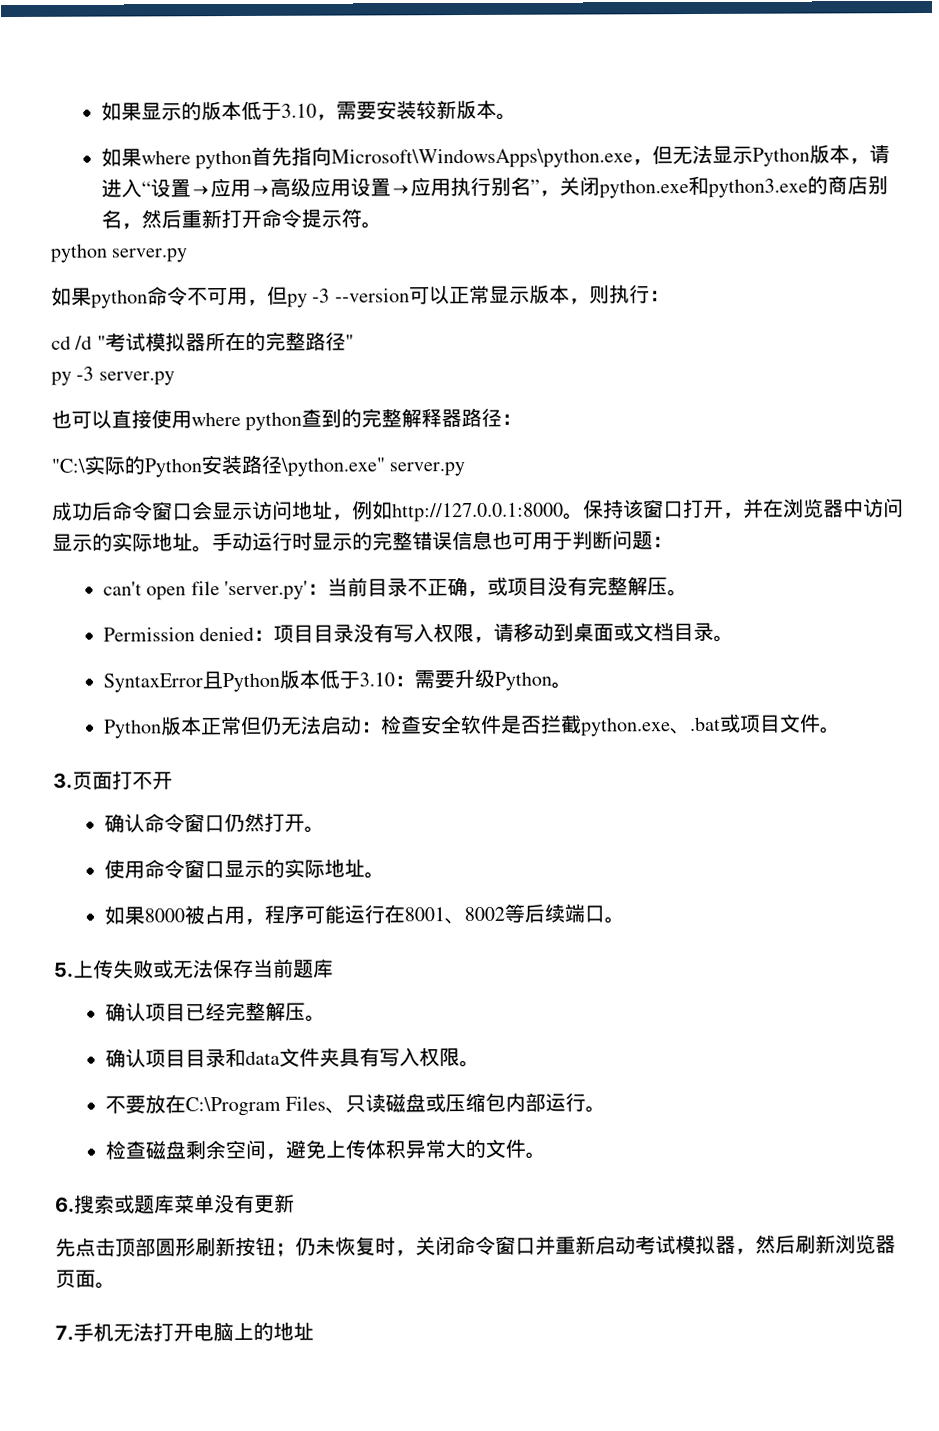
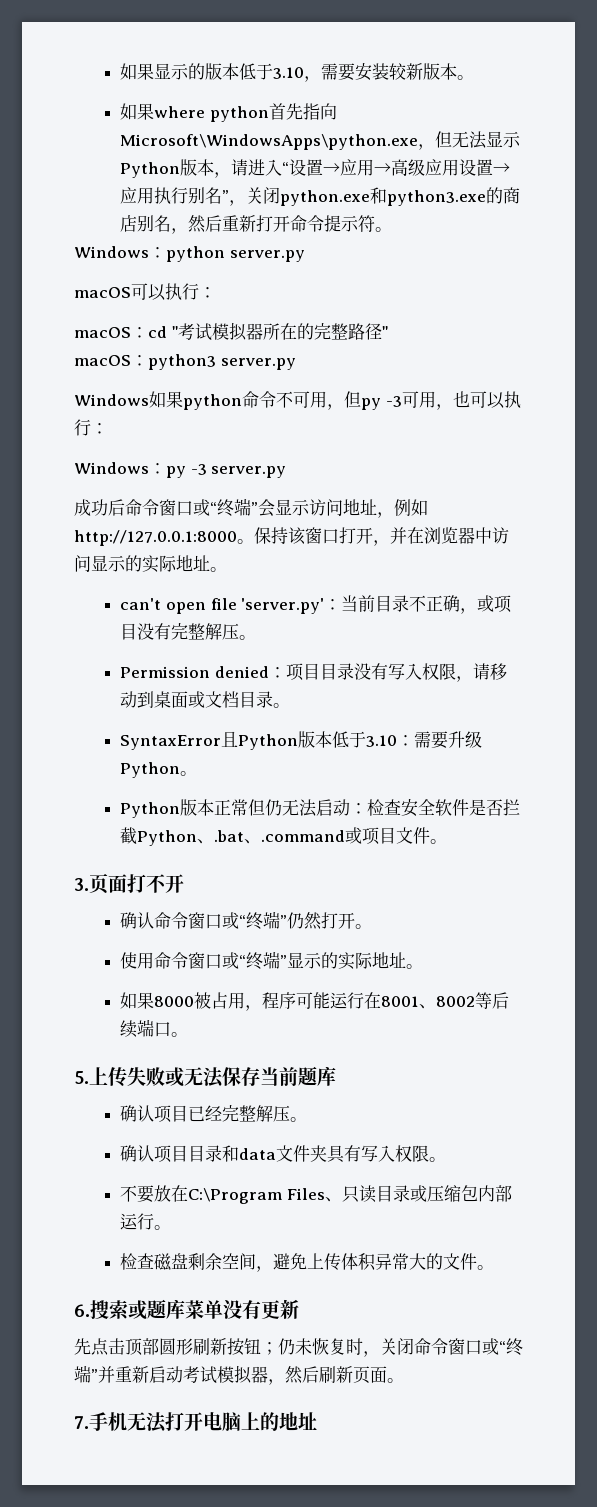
- python server.py
+ Windows：python server.py
- 如果python命令不可用，但py -3 --version可以正常显示版本，则执行：
- cd /d "考试模拟器所在的完整路径"
+ macOS可以执行：
+ macOS：cd "考试模拟器所在的完整路径"
- py -3 server.py
- 也可以直接使用where python查到的完整解释器路径：
- "C:\实际的Python安装路径\python.exe" server.py
+ macOS：python3 server.py
+ Windows如果python命令不可用，但py -3可用，也可以执行：
+ Windows：py -3 server.py
- 成功后命令窗口会显示访问地址，例如http://127.0.0.1:8000。
+ 成功后命令窗口或“终端”会显示访问地址，例如http://127.0.0.1:8000。
- 手动运行时显示的完整错误信息也可用于判断问题：
- Python版本正常但仍无法启动：检查安全软件是否拦截python.exe、.bat或项目文件。
+ Python版本正常但仍无法启动：检查安全软件是否拦截Python、.bat、.command或项目文件。
- 确认命令窗口仍然打开。
+ 确认命令窗口或“终端”仍然打开。
- 使用命令窗口显示的实际地址。
+ 使用命令窗口或“终端”显示的实际地址。
- 不要放在C:\Program Files、只读磁盘或压缩包内部运行。
+ 不要放在C:\Program Files、只读目录或压缩包内部运行。
- 先点击顶部圆形刷新按钮；仍未恢复时，关闭命令窗口并重新启动考试模拟器，然后刷新浏览器页面。
+ 先点击顶部圆形刷新按钮；仍未恢复时，关闭命令窗口或“终端”并重新启动考试模拟器，然后刷新页面。

